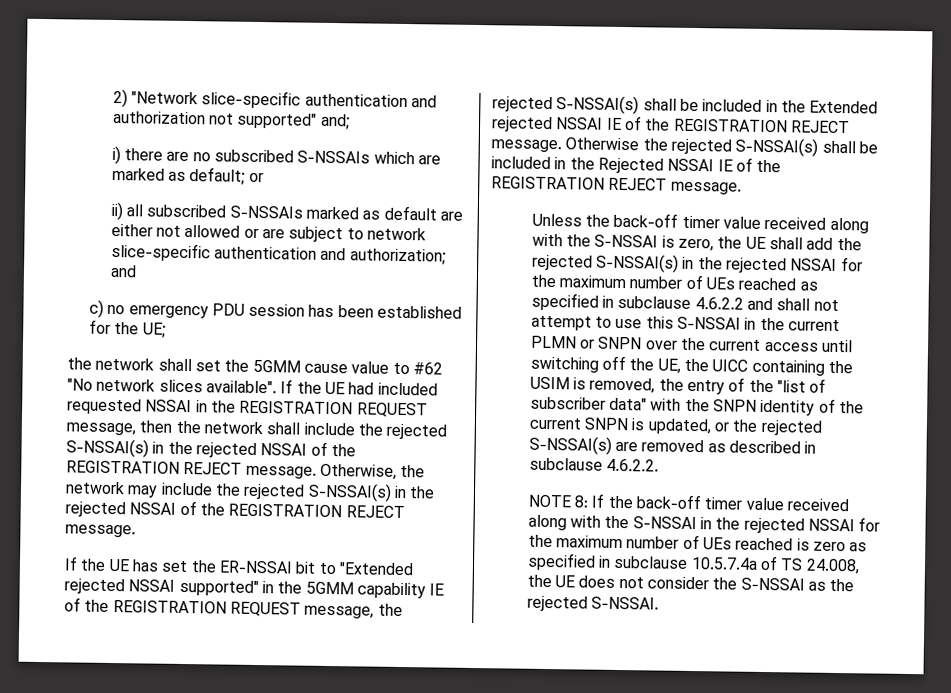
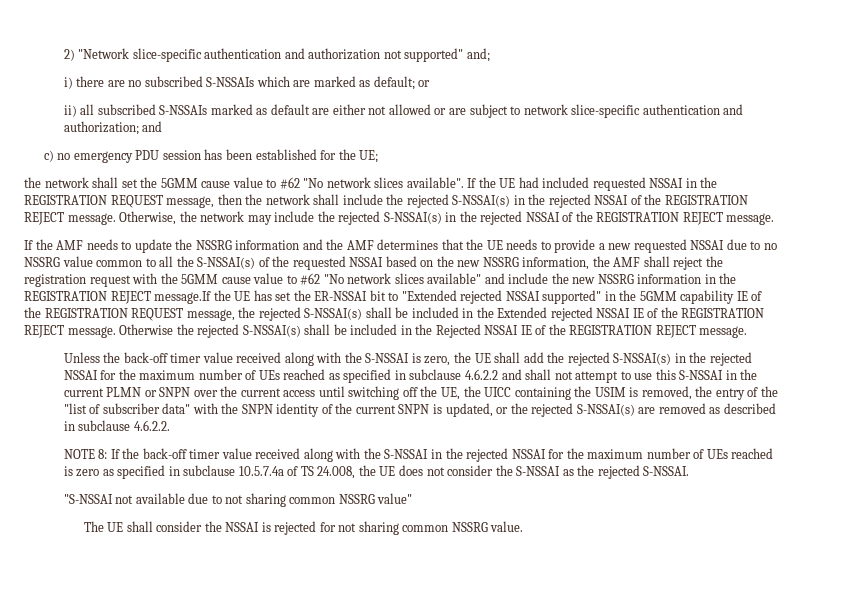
- If the UE has set the ER-NSSAI bit to "Extended rejected NSSAI supported" in the 5GMM capability IE of the REGISTRATION REQUEST message, the rejected S-NSSAI(s) shall be included in the Extended rejected NSSAI IE of the REGISTRATION REJECT message.
+ If the AMF needs to update the NSSRG information and the AMF determines that the UE needs to provide a new requested NSSAI due to no NSSRG value common to all the S-NSSAI(s) of the requested NSSAI based on the new NSSRG information, the AMF shall reject the registration request with the 5GMM cause value to #62 "No network slices available" and include the new NSSRG information in the REGISTRATION REJECT message.If the UE has set the ER-NSSAI bit to "Extended rejected NSSAI supported" in the 5GMM capability IE of the REGISTRATION REQUEST message, the rejected S-NSSAI(s) shall be included in the Extended rejected NSSAI IE of the REGISTRATION REJECT message.
+ "S-NSSAI not available due to not sharing common NSSRG value"
+ The UE shall consider the NSSAI is rejected for not sharing common NSSRG value.

